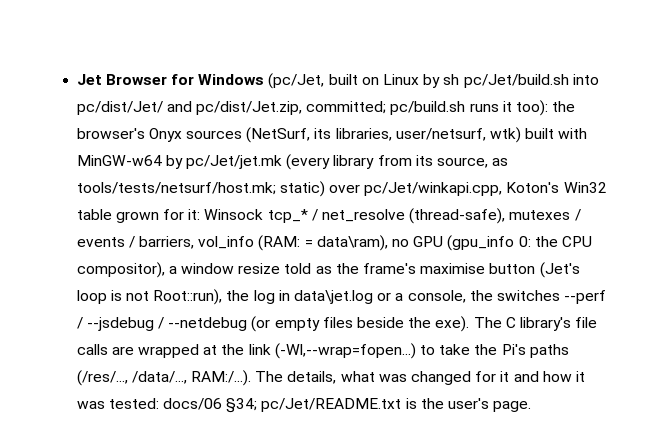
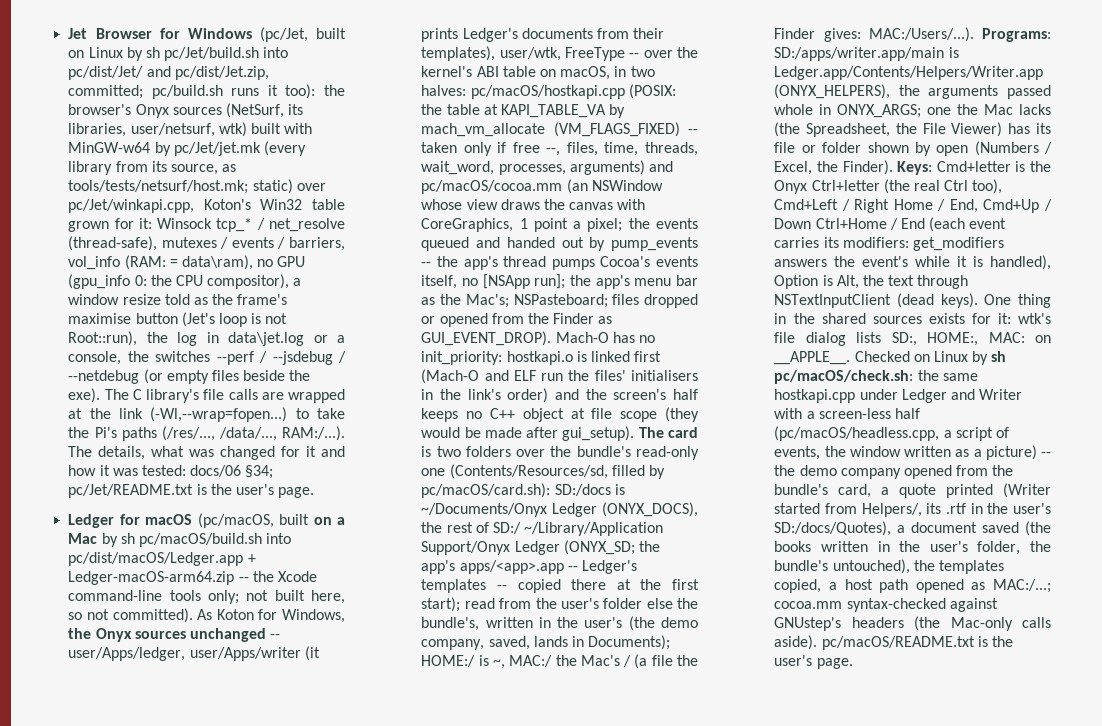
+ Ledger for macOS (pc/macOS, built on a Mac by sh pc/macOS/build.sh into pc/dist/macOS/Ledger.app + Ledger-macOS-arm64.zip -- the Xcode command-line tools only; not built here, so not committed). As Koton for Windows, the Onyx sources unchanged -- user/Apps/ledger, user/Apps/writer (it prints Ledger's documents from their templates), user/wtk, FreeType -- over the kernel's ABI table on macOS, in two halves: pc/macOS/hostkapi.cpp (POSIX: the table at KAPI_TABLE_VA by mach_vm_allocate (VM_FLAGS_FIXED) -- taken only if free --, files, time, threads, wait_word, processes, arguments) and pc/macOS/cocoa.mm (an NSWindow whose view draws the canvas with CoreGraphics, 1 point a pixel; the events queued and handed out by pump_events -- the app's thread pumps Cocoa's events itself, no [NSApp run]; the app's menu bar as the Mac's; NSPasteboard; files dropped or opened from the Finder as GUI_EVENT_DROP). Mach-O has no init_priority: hostkapi.o is linked first (Mach-O and ELF run the files' initialisers in the link's order) and the screen's half keeps no C++ object at file scope (they would be made after gui_setup). The card is two folders over the bundle's read-only one (Contents/Resources/sd, filled by pc/macOS/card.sh): SD:/docs is ~/Documents/Onyx Ledger (ONYX_DOCS), the rest of SD:/ ~/Library/Application Support/Onyx Ledger (ONYX_SD; the app's apps/<app>.app -- Ledger's templates -- copied there at the first start); read from the user's folder else the bundle's, written in the user's (the demo company, saved, lands in Documents); HOME:/ is ~, MAC:/ the Mac's / (a file the Finder gives: MAC:/Users/...). Programs: SD:/apps/writer.app/main is Ledger.app/Contents/Helpers/Writer.app (ONYX_HELPERS), the arguments passed whole in ONYX_ARGS; one the Mac lacks (the Spreadsheet, the File Viewer) has its file or folder shown by open (Numbers / Excel, the Finder). Keys: Cmd+letter is the Onyx Ctrl+letter (the real Ctrl too), Cmd+Left / Right Home / End, Cmd+Up / Down Ctrl+Home / End (each event carries its modifiers: get_modifiers answers the event's while it is handled), Option is Alt, the text through NSTextInputClient (dead keys). One thing in the shared sources exists for it: wtk's file dialog lists SD:, HOME:, MAC: on __APPLE__. Checked on Linux by sh pc/macOS/check.sh: the same hostkapi.cpp under Ledger and Writer with a screen-less half (pc/macOS/headless.cpp, a script of events, the window written as a picture) -- the demo company opened from the bundle's card, a quote printed (Writer started from Helpers/, its .rtf in the user's SD:/docs/Quotes), a document saved (the books written in the user's folder, the bundle's untouched), the templates copied, a host path opened as MAC:/...; cocoa.mm syntax-checked against GNUstep's headers (the Mac-only calls aside). pc/macOS/README.txt is the user's page.

